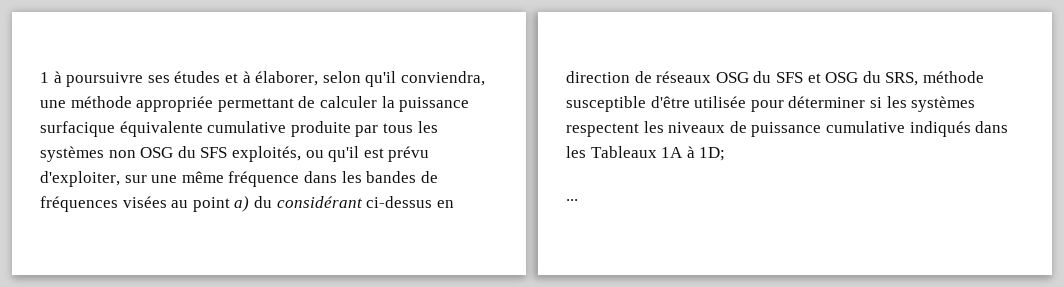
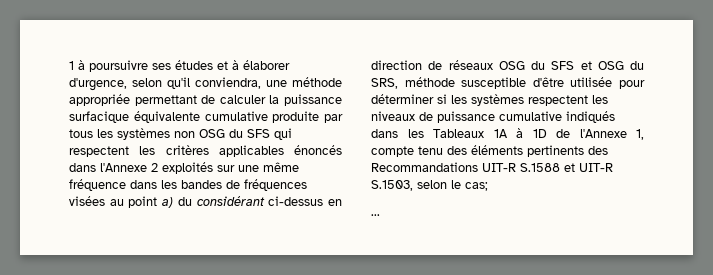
- 1 à poursuivre ses études et à élaborer, selon qu'il conviendra, une méthode appropriée permettant de calculer la puissance surfacique équivalente cumulative produite par tous les systèmes non OSG du SFS exploités, ou qu'il est prévu d'exploiter, sur une même fréquence dans les bandes de fréquences visées au point a) du considérant ci-dessus en direction de réseaux OSG du SFS et OSG du SRS, méthode susceptible d'être utilisée pour déterminer si les systèmes respectent les niveaux de puissance cumulative indiqués dans les Tableaux 1A à 1D;
+ 1 à poursuivre ses études et à élaborer d'urgence, selon qu'il conviendra, une méthode appropriée permettant de calculer la puissance surfacique équivalente cumulative produite par tous les systèmes non OSG du SFS qui respectent les critères applicables énoncés dans l'Annexe 2 exploités sur une même fréquence dans les bandes de fréquences visées au point a) du considérant ci-dessus en direction de réseaux OSG du SFS et OSG du SRS, méthode susceptible d'être utilisée pour déterminer si les systèmes respectent les niveaux de puissance cumulative indiqués dans les Tableaux 1A à 1D de l'Annexe 1, compte tenu des éléments pertinents des Recommandations UIT-R S.1588 et UIT-R S.1503, selon le cas;

